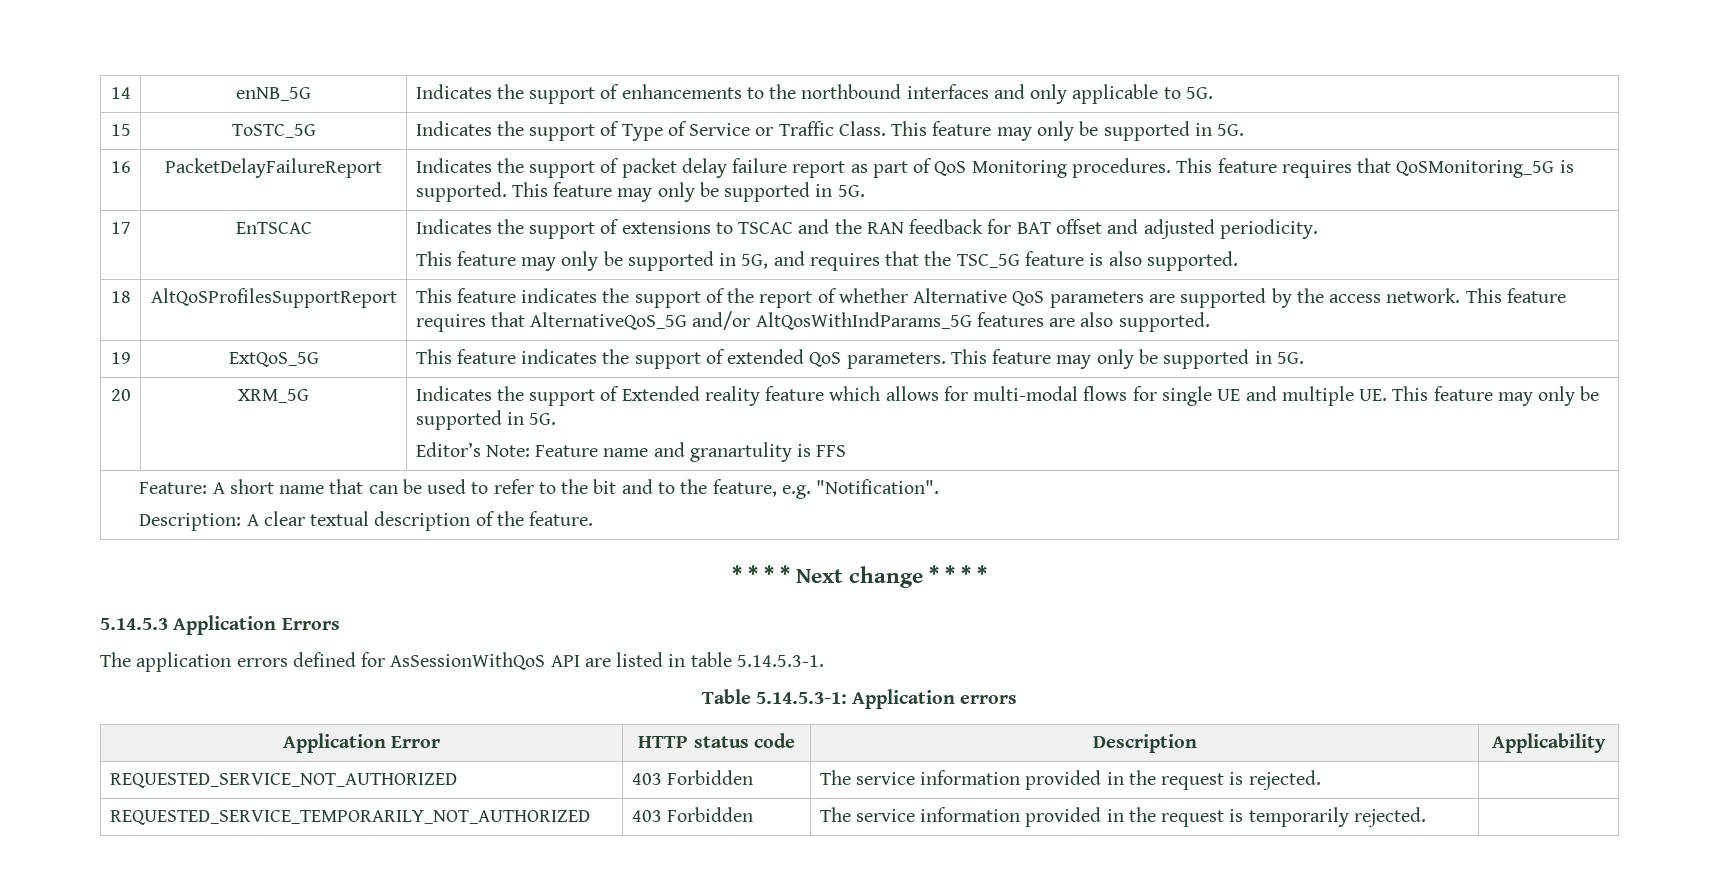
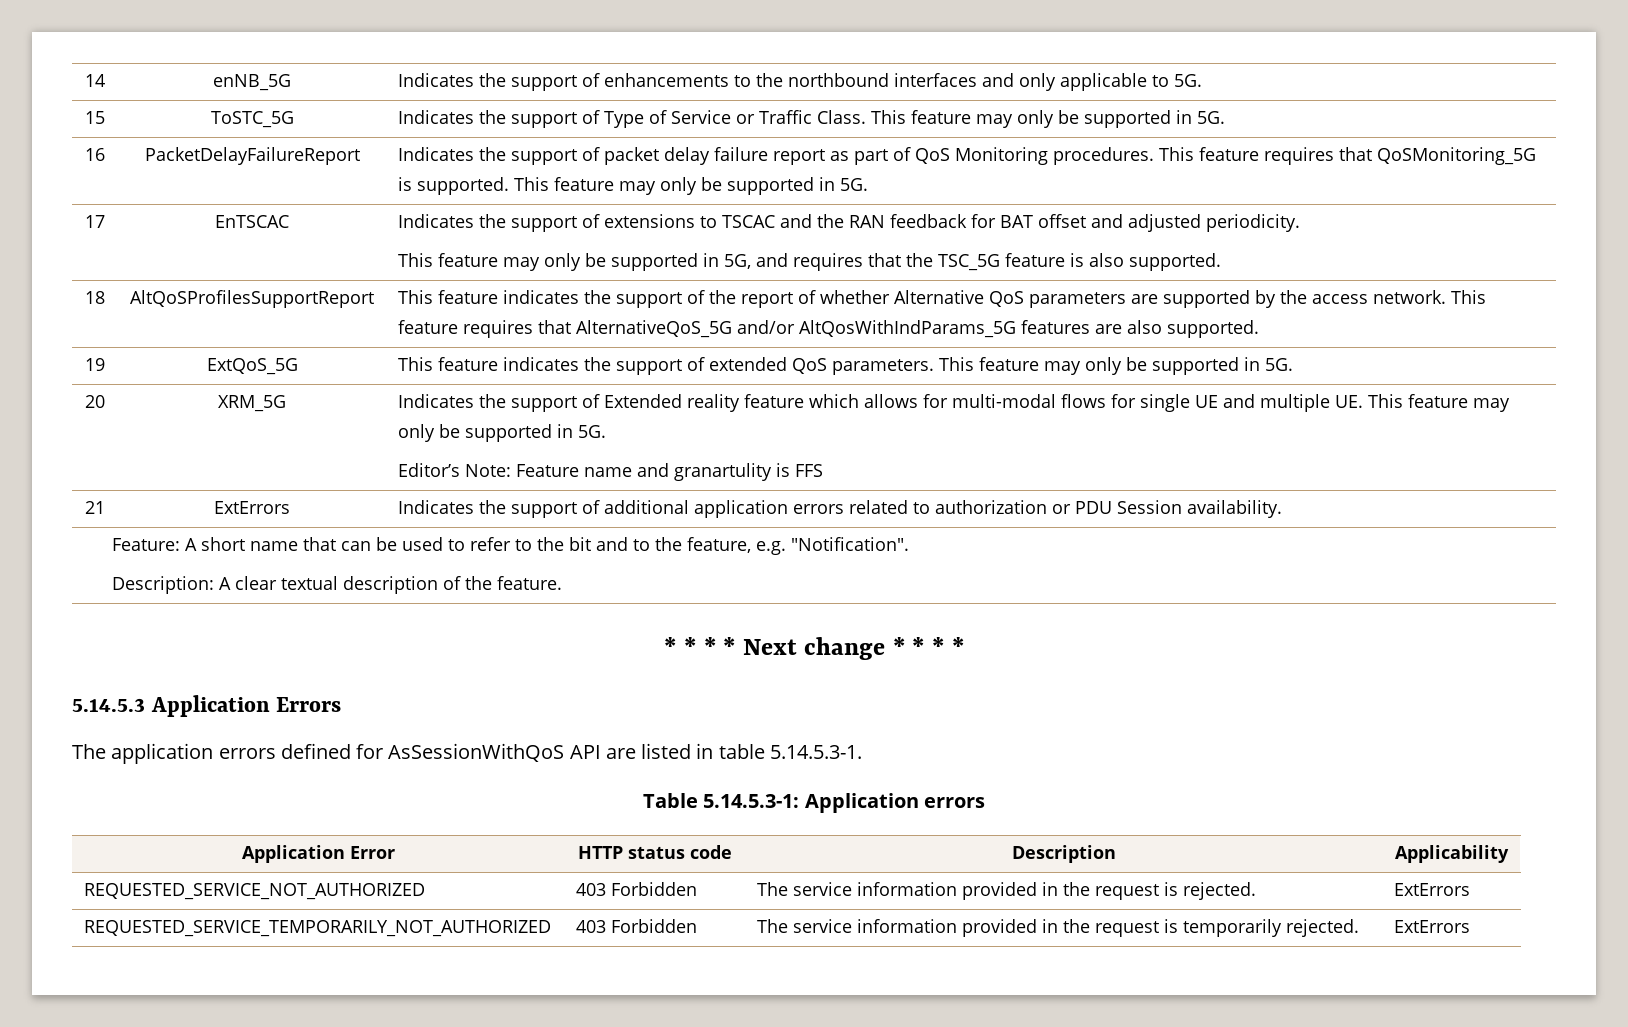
+ 21 | ExtErrors | Indicates the support of additional application errors related to authorization or PDU Session availability.
- REQUESTED_SERVICE_NOT_AUTHORIZED | 403 Forbidden | The service information provided in the request is rejected. |
+ REQUESTED_SERVICE_NOT_AUTHORIZED | 403 Forbidden | The service information provided in the request is rejected. | ExtErrors
- REQUESTED_SERVICE_TEMPORARILY_NOT_AUTHORIZED | 403 Forbidden | The service information provided in the request is temporarily rejected. |
+ REQUESTED_SERVICE_TEMPORARILY_NOT_AUTHORIZED | 403 Forbidden | The service information provided in the request is temporarily rejected. | ExtErrors

